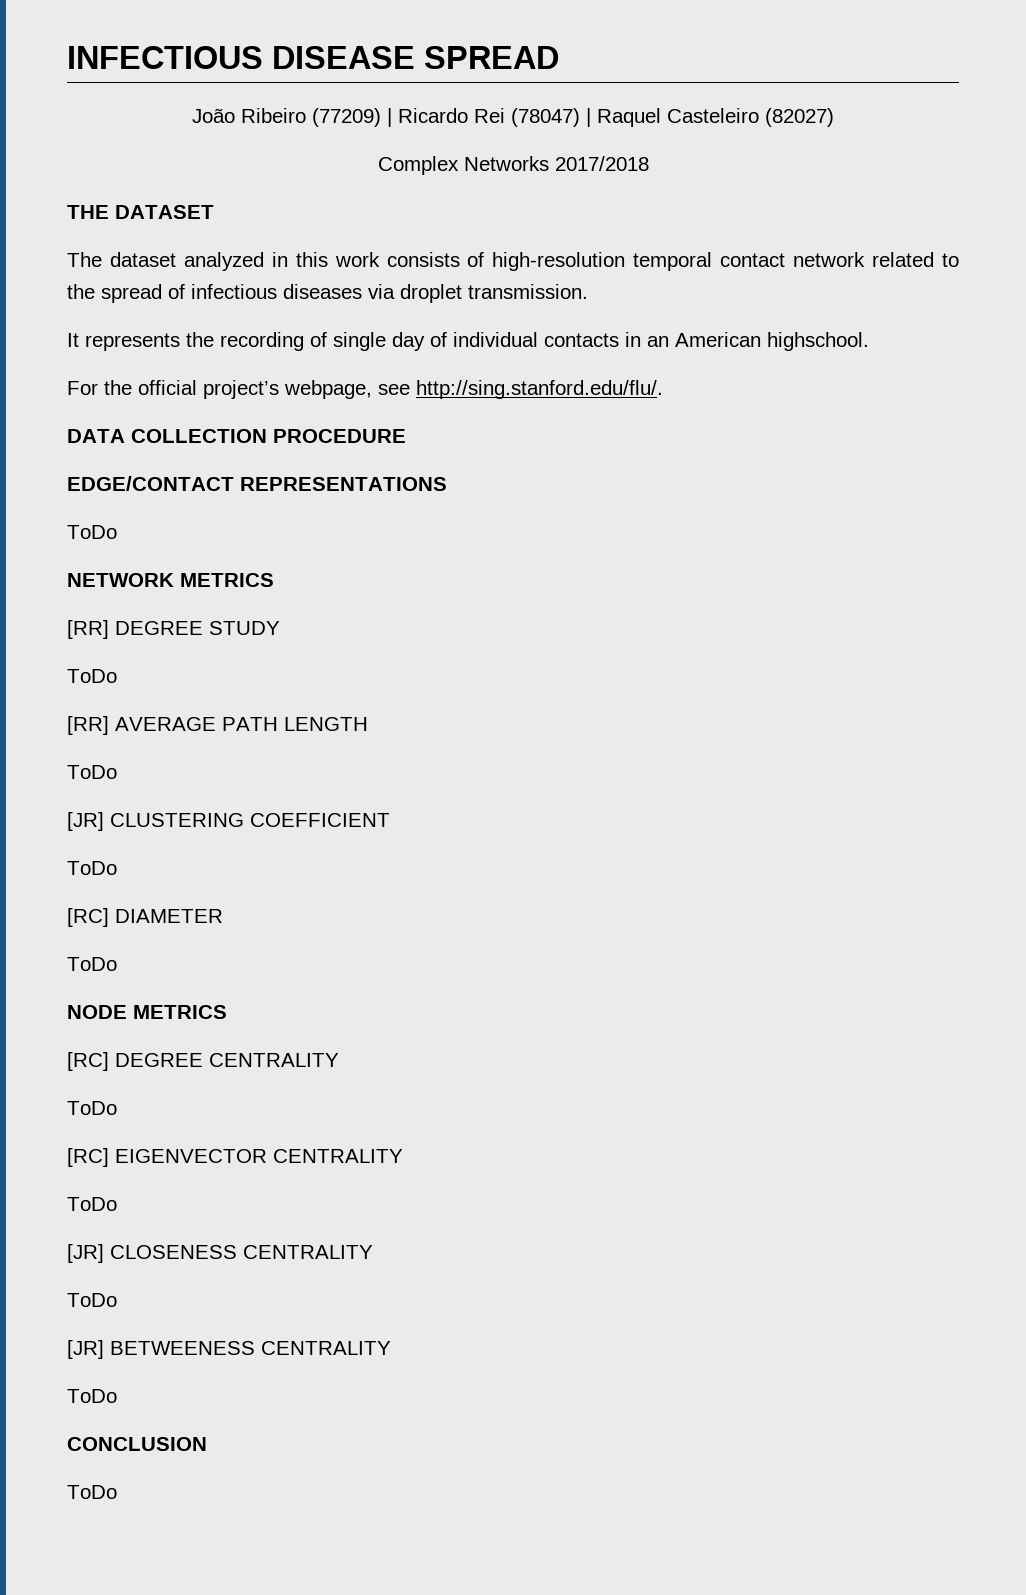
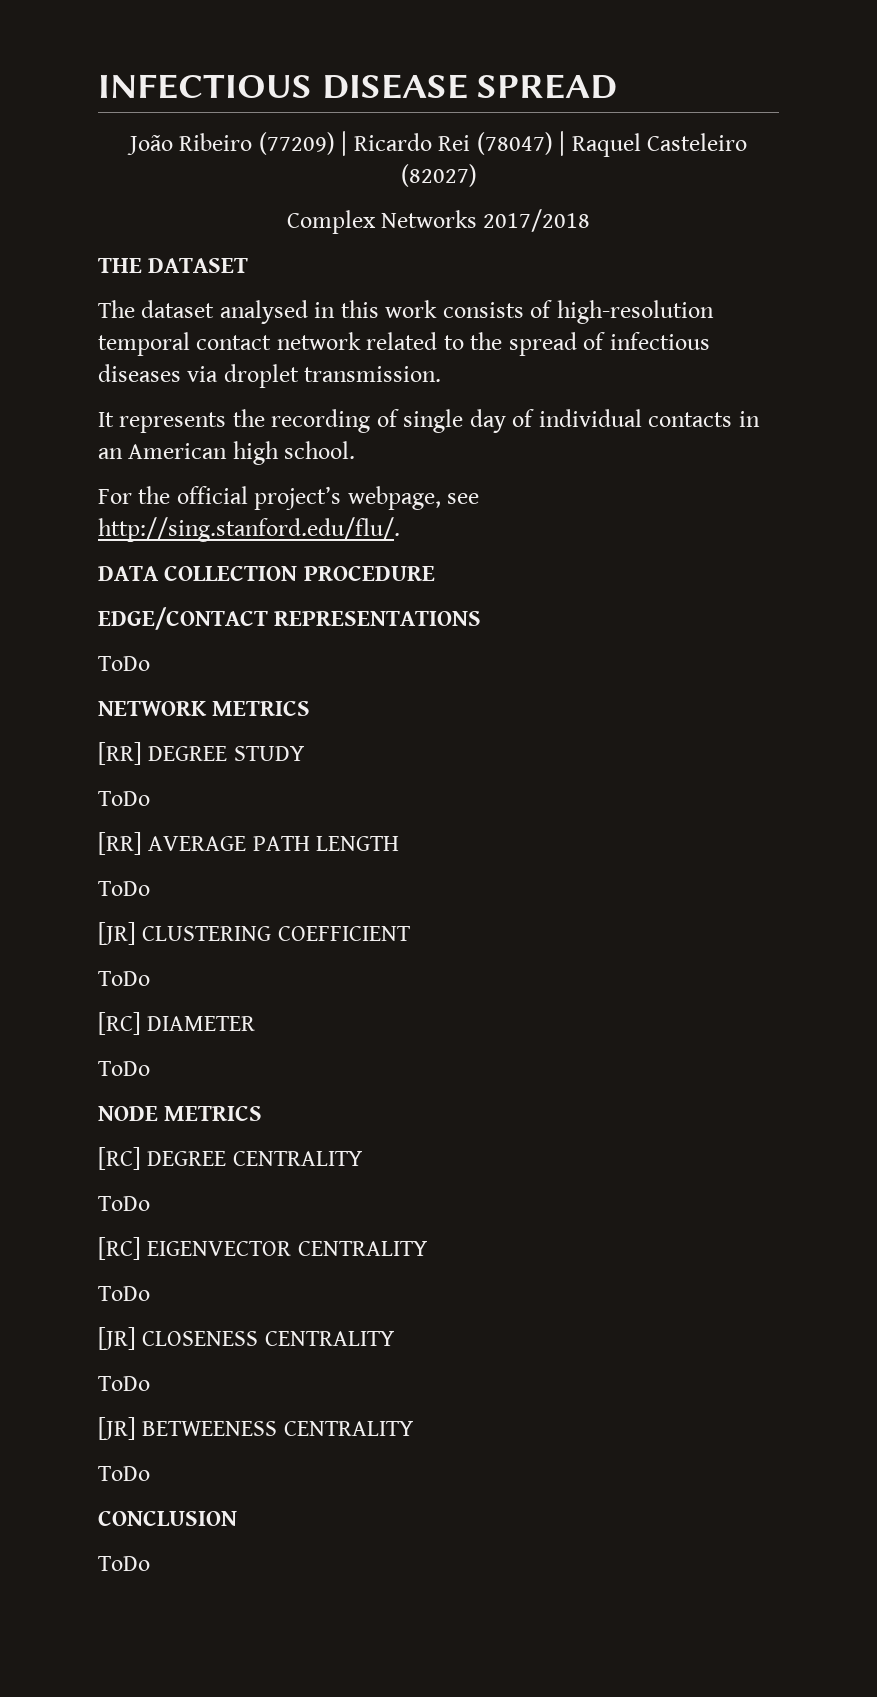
- The dataset analyzed in this work consists of high-resolution temporal contact network related to the spread of infectious diseases via droplet transmission.
+ The dataset analysed in this work consists of high-resolution temporal contact network related to the spread of infectious diseases via droplet transmission.
- It represents the recording of single day of individual contacts in an American highschool.
+ It represents the recording of single day of individual contacts in an American high school.

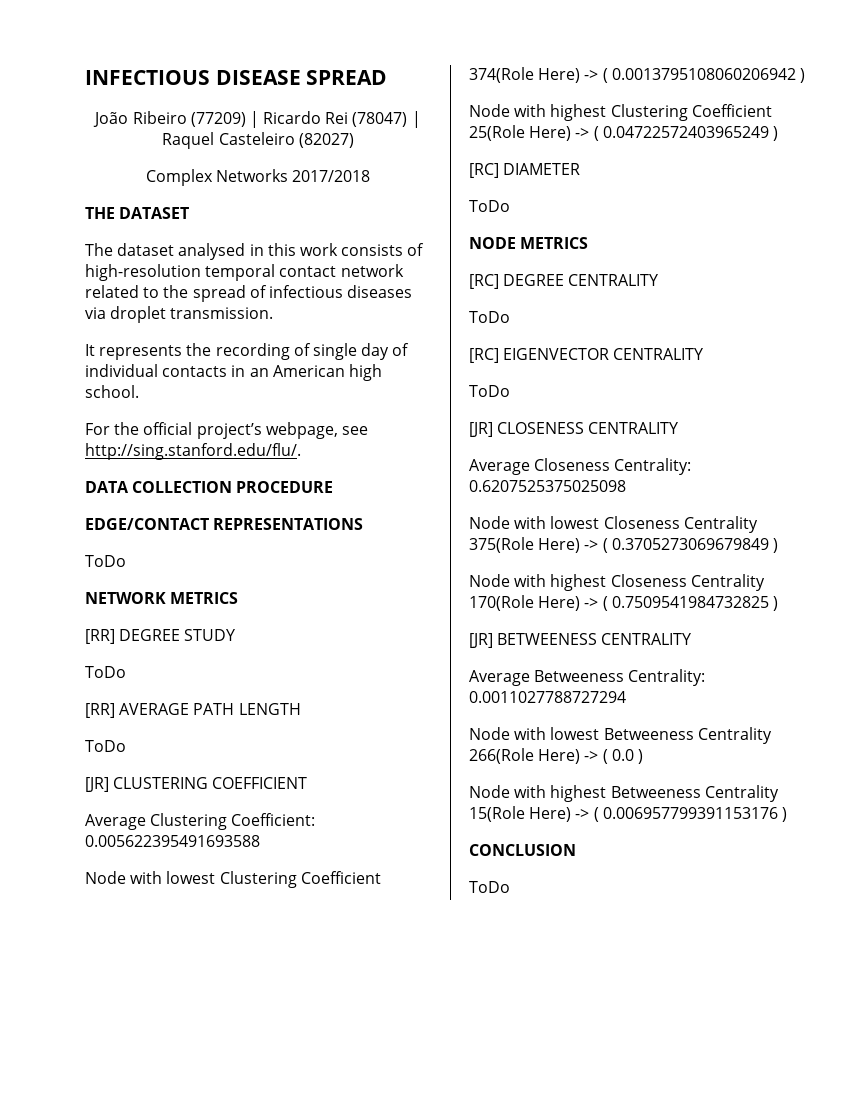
  [JR] CLUSTERING COEFFICIENT
- ToDo
+ Average Clustering Coefficient: 0.005622395491693588
+ Node with lowest Clustering Coefficient 374(Role Here) -> ( 0.0013795108060206942 )
+ Node with highest Clustering Coefficient 25(Role Here) -> ( 0.04722572403965249 )
  [JR] CLOSENESS CENTRALITY
- ToDo
+ Average Closeness Centrality: 0.6207525375025098
+ Node with lowest Closeness Centrality 375(Role Here) -> ( 0.3705273069679849 )
+ Node with highest Closeness Centrality 170(Role Here) -> ( 0.7509541984732825 )
  [JR] BETWEENESS CENTRALITY
- ToDo
+ Average Betweeness Centrality: 0.0011027788727294
+ Node with lowest Betweeness Centrality 266(Role Here) -> ( 0.0 )
+ Node with highest Betweeness Centrality 15(Role Here) -> ( 0.006957799391153176 )

